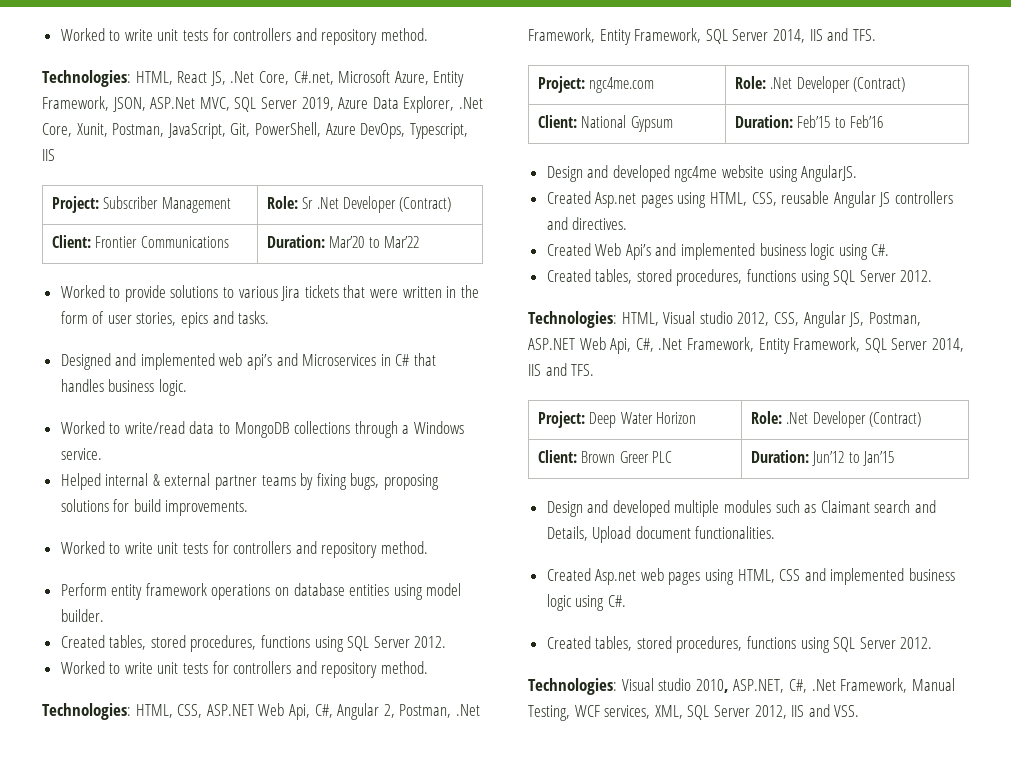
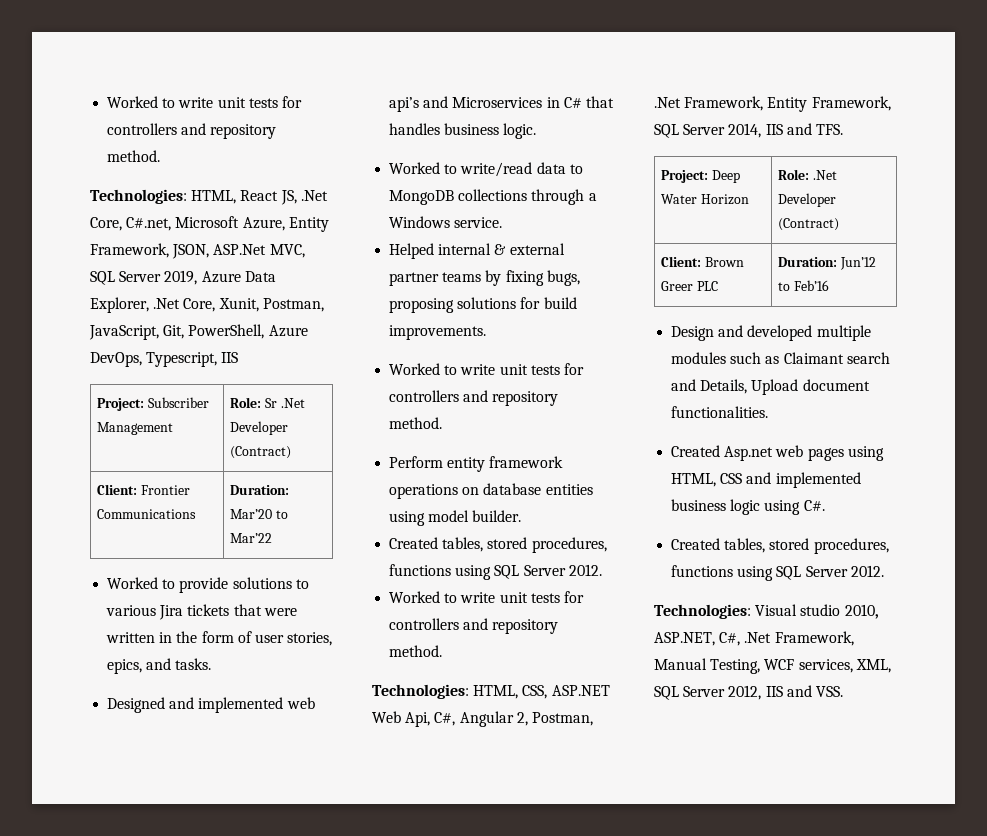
- Worked to provide solutions to various Jira tickets that were written in the form of user stories, epics and tasks.
+ Worked to provide solutions to various Jira tickets that were written in the form of user stories, epics, and tasks.
- Project: ngc4me.com | Role: .Net Developer (Contract)
- Client: National Gypsum | Duration: Feb’15 to Feb’16
- Design and developed ngc4me website using AngularJS.
- Created Asp.net pages using HTML, CSS, reusable Angular JS controllers and directives.
- Created Web Api’s and implemented business logic using C#.
- Created tables, stored procedures, functions using SQL Server 2012.
- Technologies: HTML, Visual studio 2012, CSS, Angular JS, Postman, ASP.NET Web Api, C#, .Net Framework, Entity Framework, SQL Server 2014, IIS and TFS.
- Client: Brown Greer PLC | Duration: Jun’12 to Jan’15
+ Client: Brown Greer PLC | Duration: Jun’12 to Feb’16

